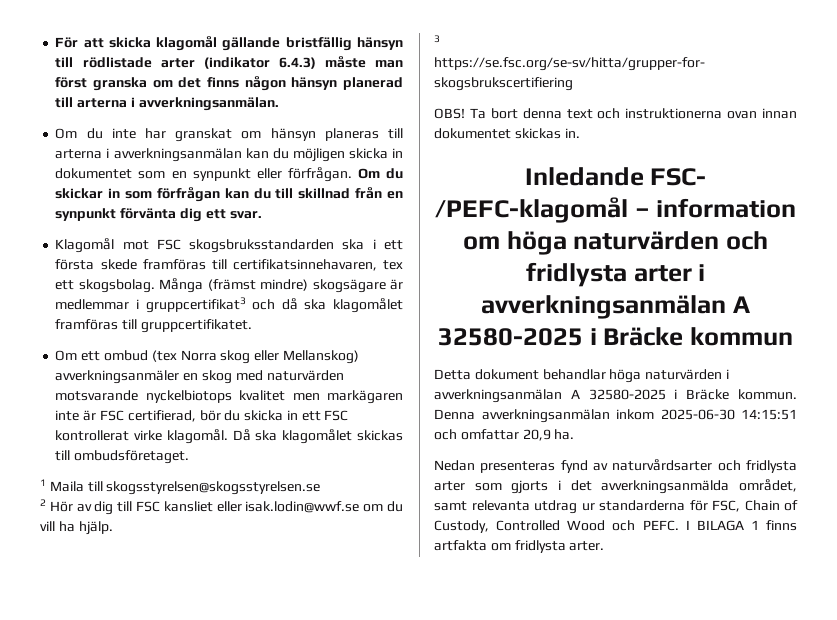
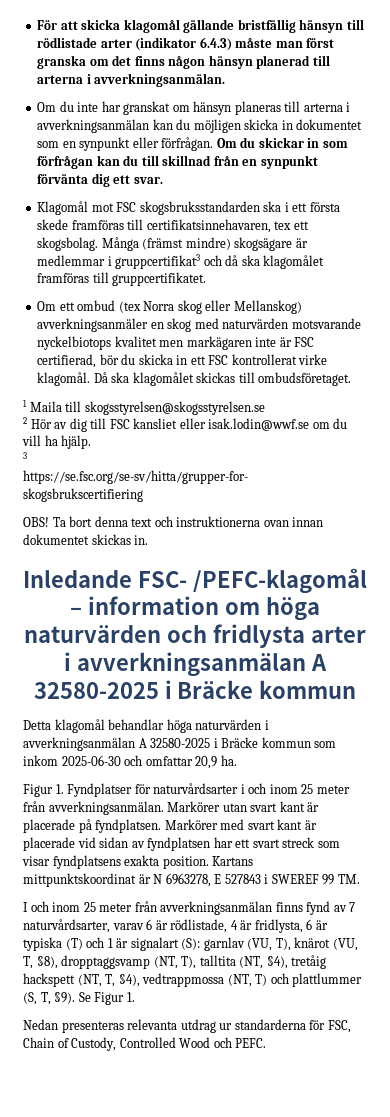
- Detta dokument behandlar höga naturvärden i avverkningsanmälan A 32580-2025 i Bräcke kommun. Denna avverkningsanmälan inkom 2025-06-30 14:15:51 och omfattar 20,9 ha.
+ Detta klagomål behandlar höga naturvärden i avverkningsanmälan A 32580-2025 i Bräcke kommun som inkom 2025-06-30 och omfattar 20,9 ha.
- Nedan presenteras fynd av naturvårdsarter och fridlysta arter som gjorts i det avverkningsanmälda området, samt relevanta utdrag ur standarderna för FSC, Chain of Custody, Controlled Wood och PEFC. I BILAGA 1 finns artfakta om fridlysta arter.
+ Figur 1. Fyndplatser för naturvårdsarter i och inom 25 meter från avverkningsanmälan. Markörer utan svart kant är placerade på fyndplatsen. Markörer med svart kant är placerade vid sidan av fyndplatsen har ett svart streck som visar fyndplatsens exakta position. Kartans mittpunktskoordinat är N 6963278, E 527843 i SWEREF 99 TM.
+ I och inom 25 meter från avverkningsanmälan finns fynd av 7 naturvårdsarter, varav 6 är rödlistade, 4 är fridlysta, 6 är typiska (T) och 1 är signalart (S): garnlav (VU, T), knärot (VU, T, §8), dropptaggsvamp (NT, T), talltita (NT, §4), tretåig hackspett (NT, T, §4), vedtrappmossa (NT, T) och plattlummer (S, T, §9). Se Figur 1.
+ Nedan presenteras relevanta utdrag ur standarderna för FSC, Chain of Custody, Controlled Wood och PEFC.

